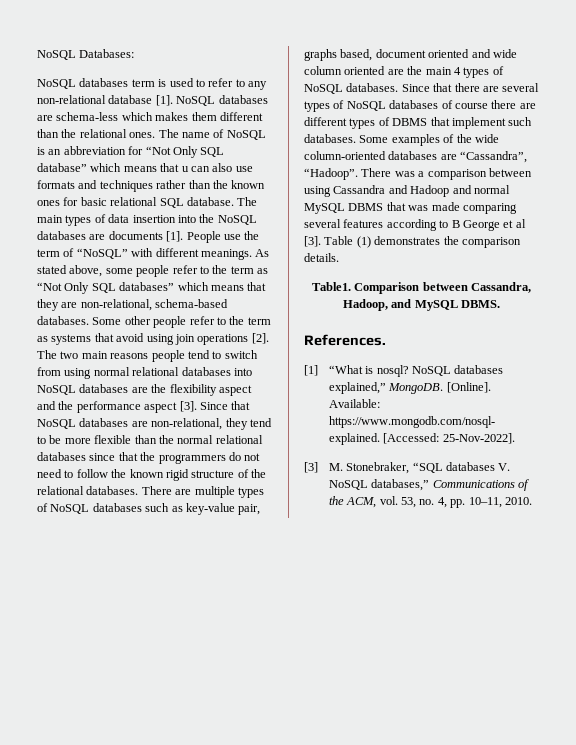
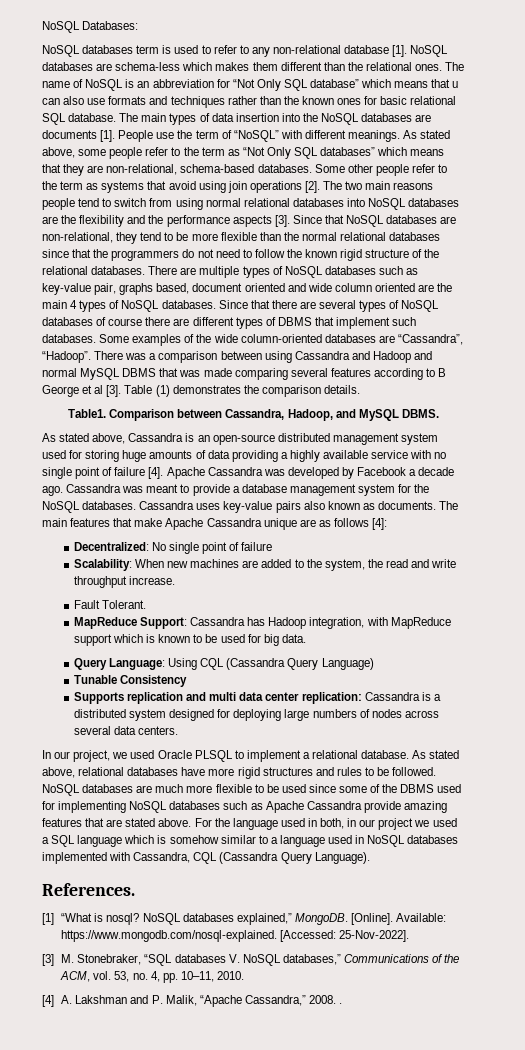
- The two main reasons people tend to switch from using normal relational databases into NoSQL databases are the flexibility aspect and the performance aspect [3].
+ The two main reasons people tend to switch from using normal relational databases into NoSQL databases are the flexibility and the performance aspects [3].
+ As stated above, Cassandra is an open-source distributed management system used for storing huge amounts of data providing a highly available service with no single point of failure [4]. Apache Cassandra was developed by Facebook a decade ago. Cassandra was meant to provide a database management system for the NoSQL databases. Cassandra uses key-value pairs also known as documents. The main features that make Apache Cassandra unique are as follows [4]:
+ Decentralized: No single point of failure
+ Scalability: When new machines are added to the system, the read and write throughput increase.
+ Fault Tolerant.
+ MapReduce Support: Cassandra has Hadoop integration, with MapReduce support which is known to be used for big data.
+ Query Language: Using CQL (Cassandra Query Language)
+ Tunable Consistency
+ Supports replication and multi data center replication: Cassandra is a distributed system designed for deploying large numbers of nodes across several data centers.
+ In our project, we used Oracle PLSQL to implement a relational database. As stated above, relational databases have more rigid structures and rules to be followed. NoSQL databases are much more flexible to be used since some of the DBMS used for implementing NoSQL databases such as Apache Cassandra provide amazing features that are stated above. For the language used in both, in our project we used a SQL language which is somehow similar to a language used in NoSQL databases implemented with Cassandra, CQL (Cassandra Query Language).
+ [4] A. Lakshman and P. Malik, “Apache Cassandra,” 2008. .

